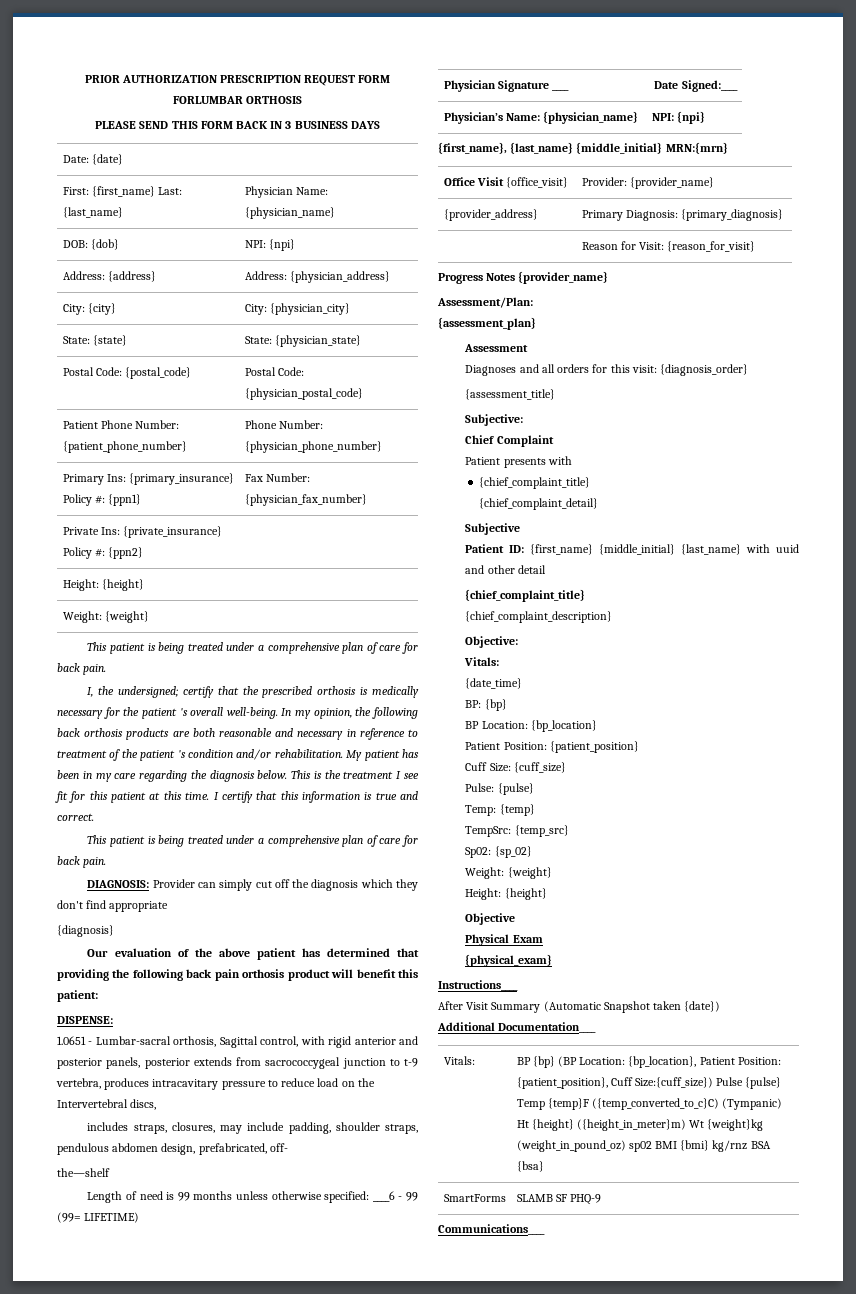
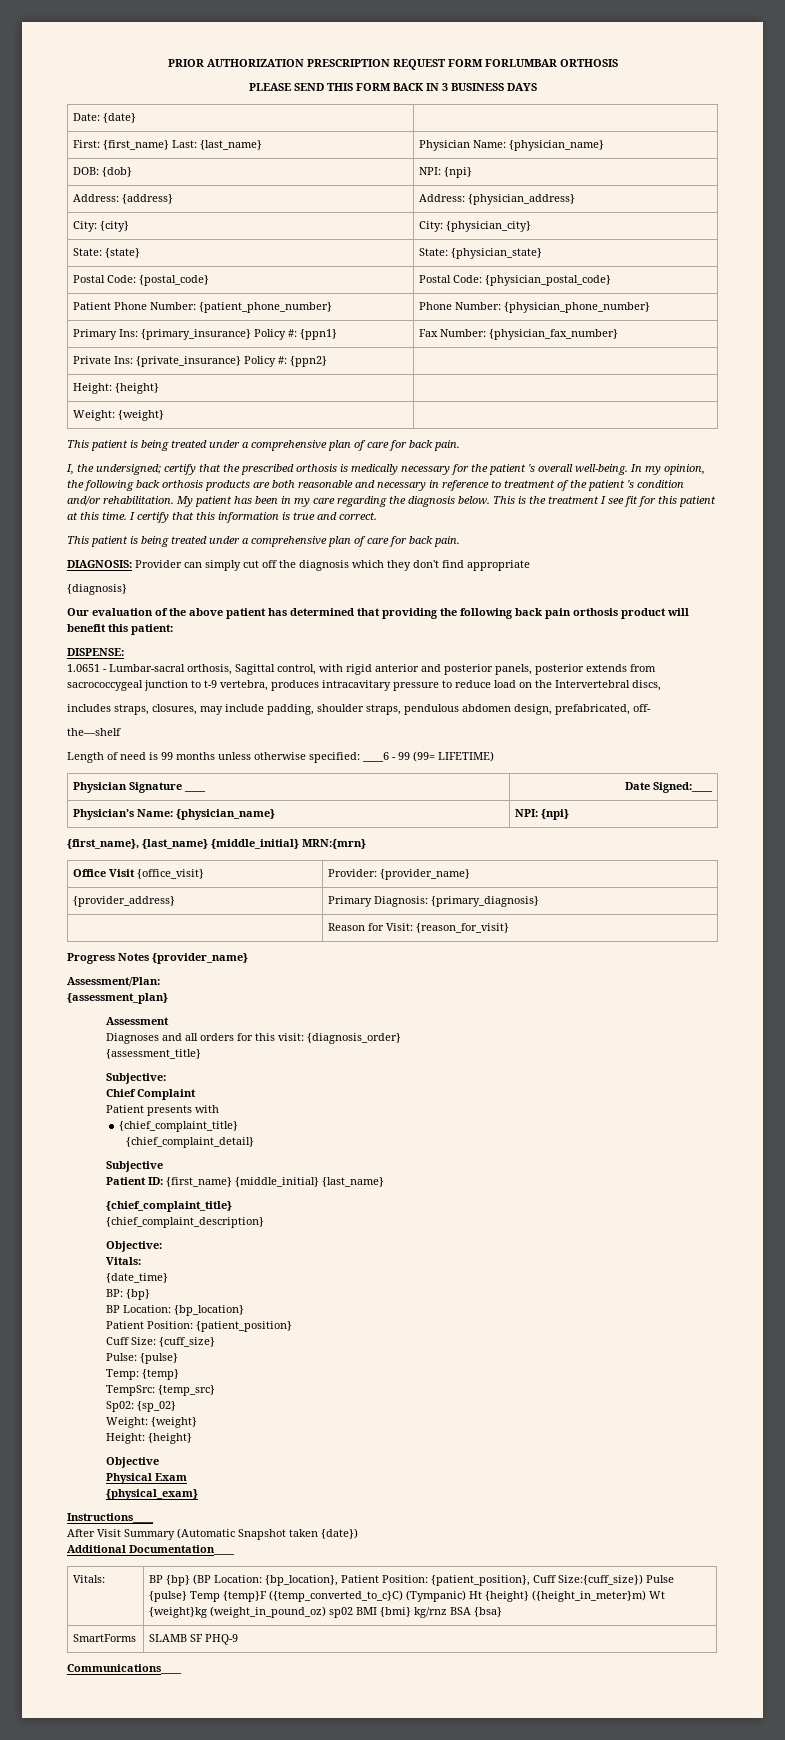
- Patient ID: {first_name} {middle_initial} {last_name} with uuid and other detail
+ Patient ID: {first_name} {middle_initial} {last_name}

